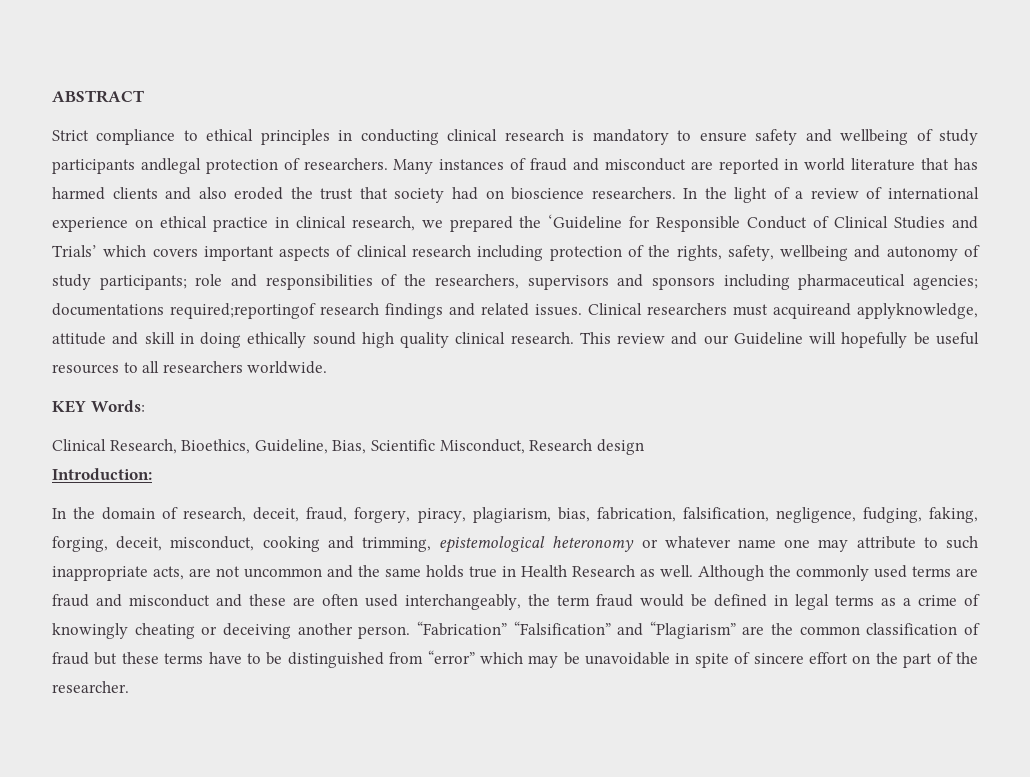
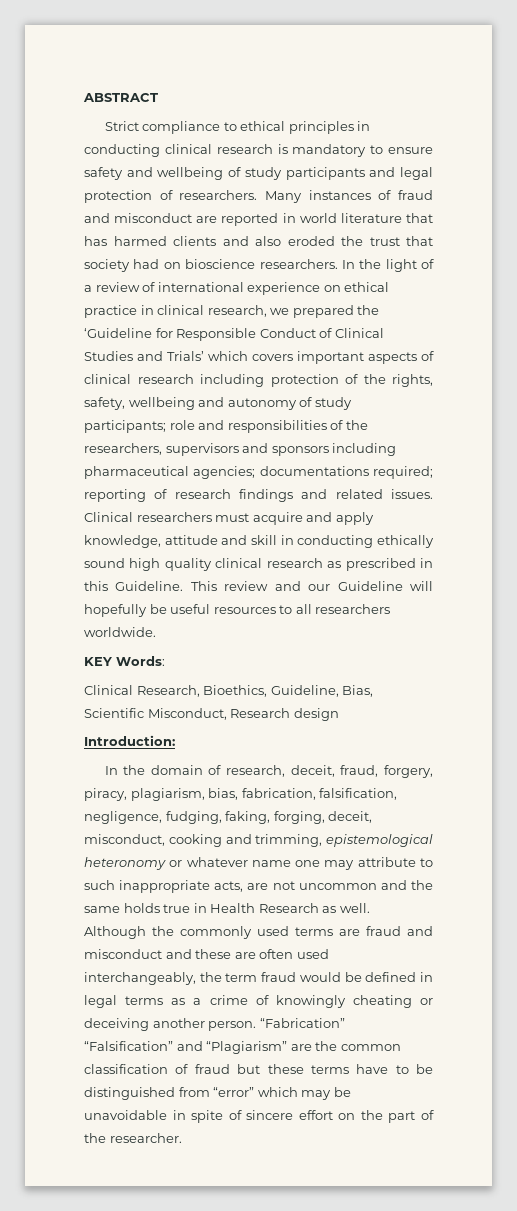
- Strict compliance to ethical principles in conducting clinical research is mandatory to ensure safety and wellbeing of study participants andlegal protection of researchers.
+ Strict compliance to ethical principles in conducting clinical research is mandatory to ensure safety and wellbeing of study participants and legal protection of researchers.
- documentations required;reportingof research findings and related issues.
+ documentations required; reporting of research findings and related issues.
- Clinical researchers must acquireand applyknowledge, attitude and skill in doing ethically sound high quality clinical research.
+ Clinical researchers must acquire and apply knowledge, attitude and skill in conducting ethically sound high quality clinical research as prescribed in this Guideline.

